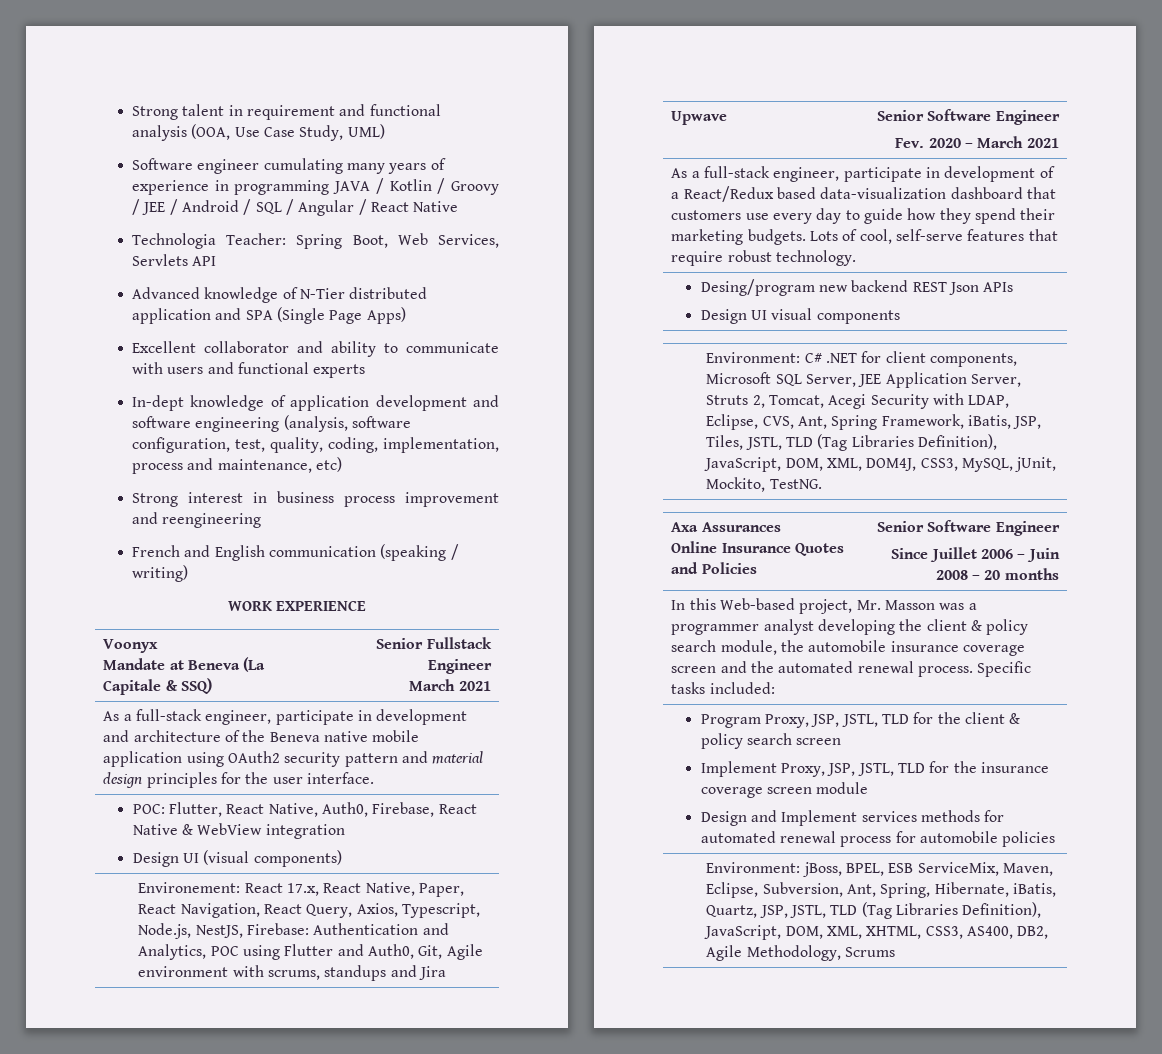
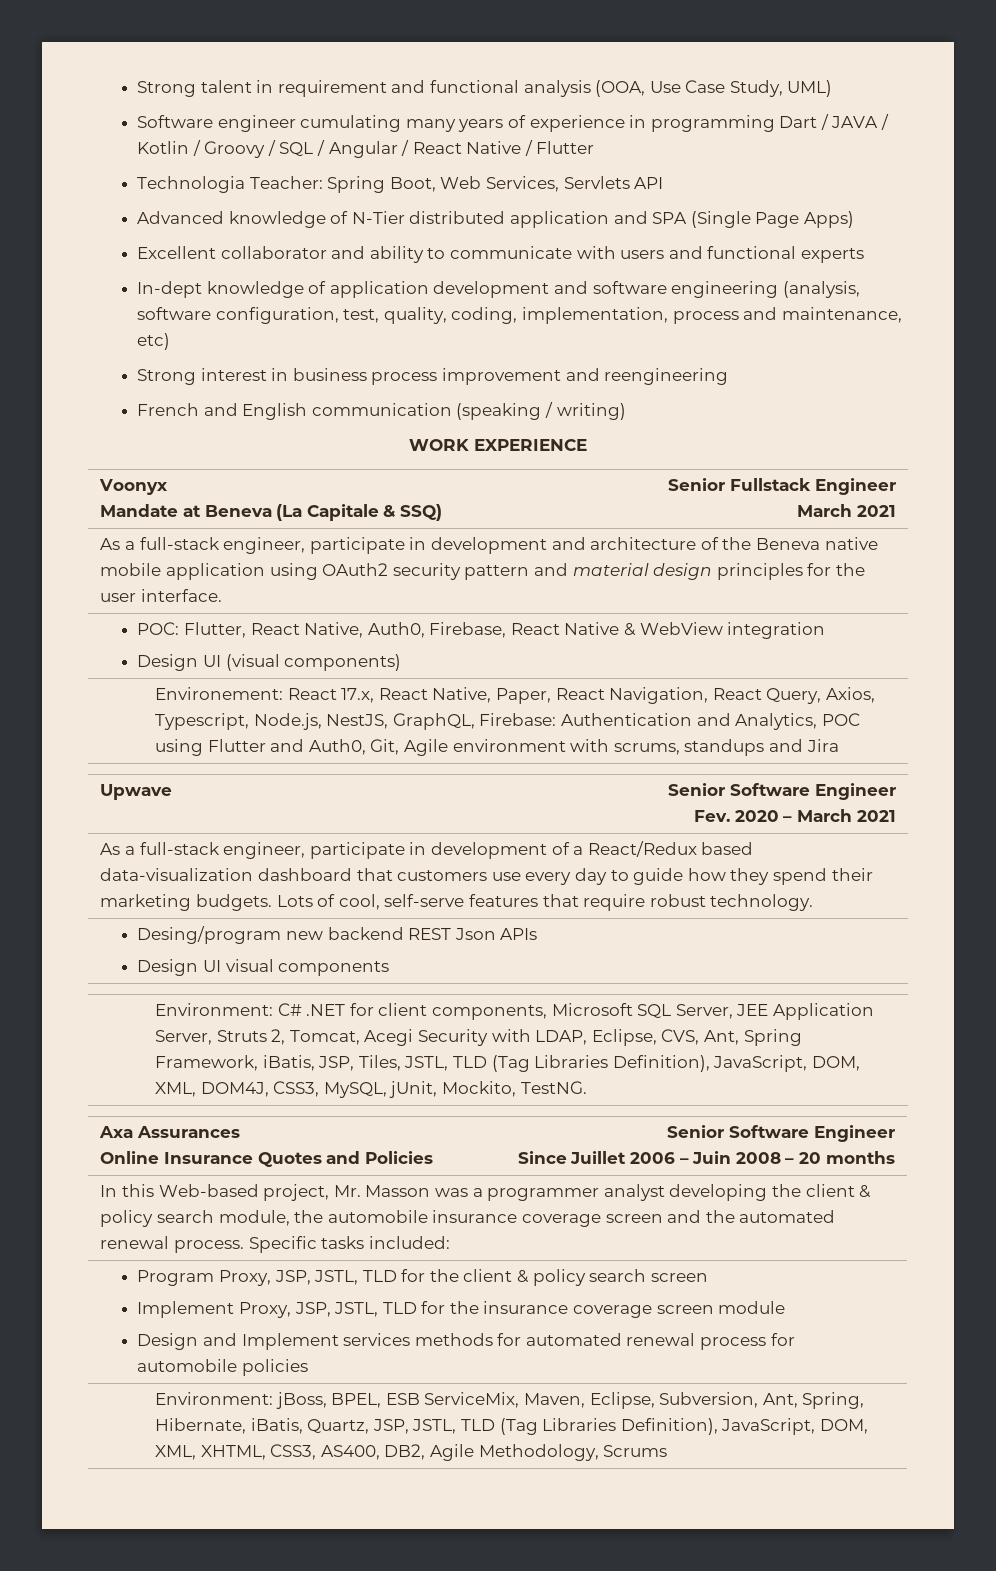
- Software engineer cumulating many years of experience in programming JAVA / Kotlin / Groovy / JEE / Android / SQL / Angular / React Native
+ Software engineer cumulating many years of experience in programming Dart / JAVA / Kotlin / Groovy / SQL / Angular / React Native / Flutter
- Environement: React 17.x, React Native, Paper, React Navigation, React Query, Axios, Typescript, Node.js, NestJS, Firebase: Authentication and Analytics, POC using Flutter and Auth0, Git, Agile environment with scrums, standups and Jira
+ Environement: React 17.x, React Native, Paper, React Navigation, React Query, Axios, Typescript, Node.js, NestJS, GraphQL, Firebase: Authentication and Analytics, POC using Flutter and Auth0, Git, Agile environment with scrums, standups and Jira

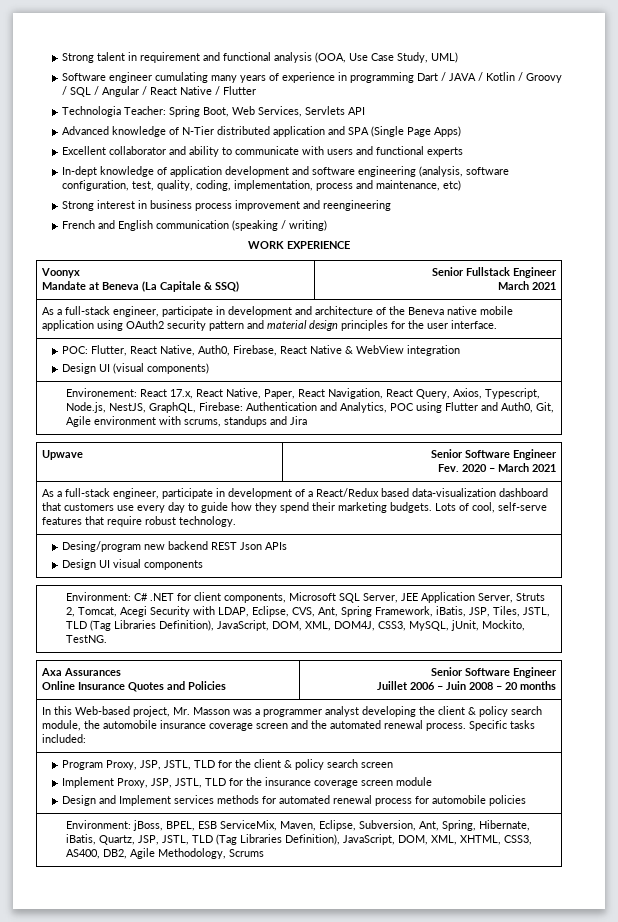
  Axa Assurances
  Online Insurance Quotes and Policies | Senior Software Engineer
- Since Juillet 2006 – Juin 2008 – 20 months
+ Juillet 2006 – Juin 2008 – 20 months

